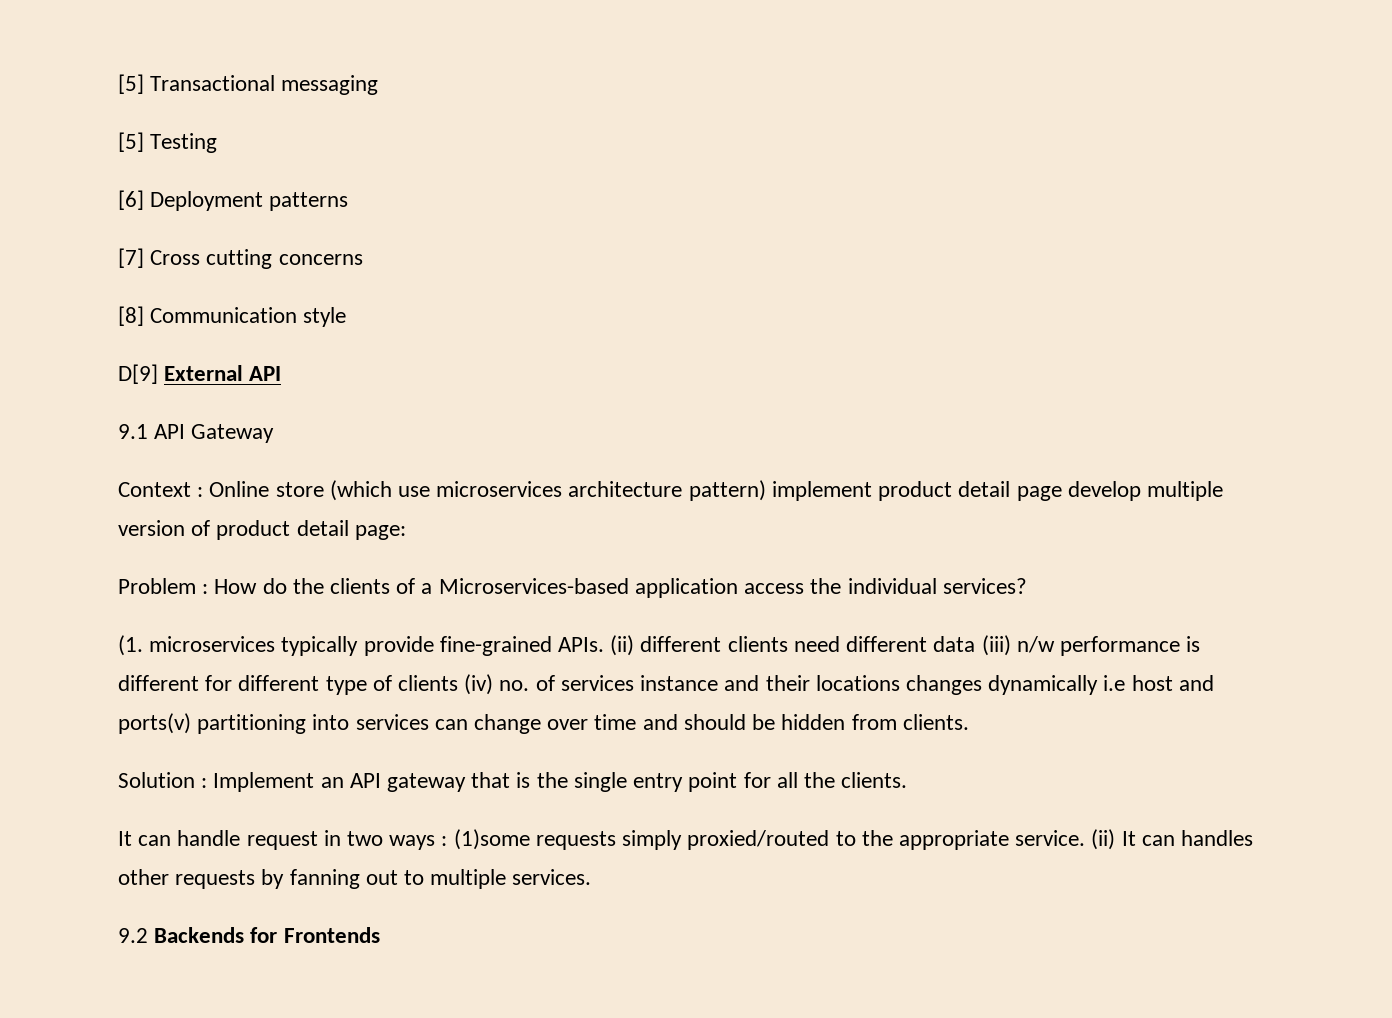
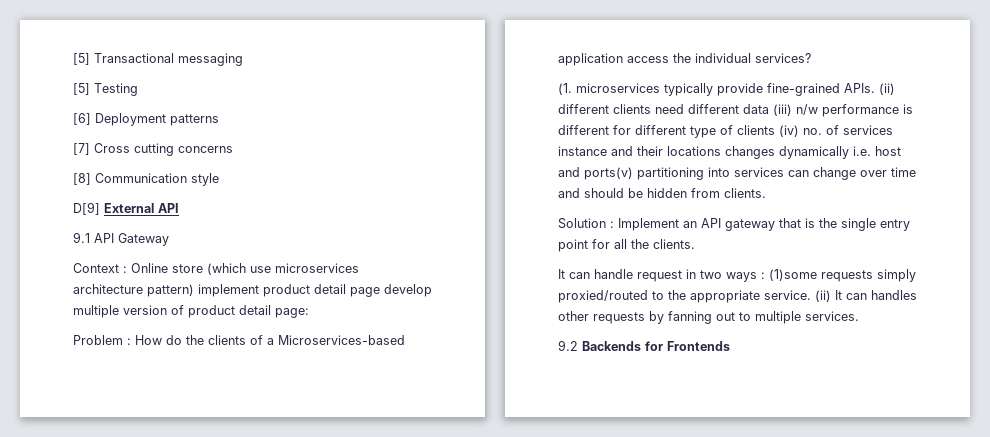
- (ii) different clients need different data (iii) n/w performance is different for different type of clients (iv) no. of services instance and their locations changes dynamically i.e host and ports(v) partitioning into services can change over time and should be hidden from clients.
+ (ii) different clients need different data (iii) n/w performance is different for different type of clients (iv) no. of services instance and their locations changes dynamically i.e. host and ports(v) partitioning into services can change over time and should be hidden from clients.

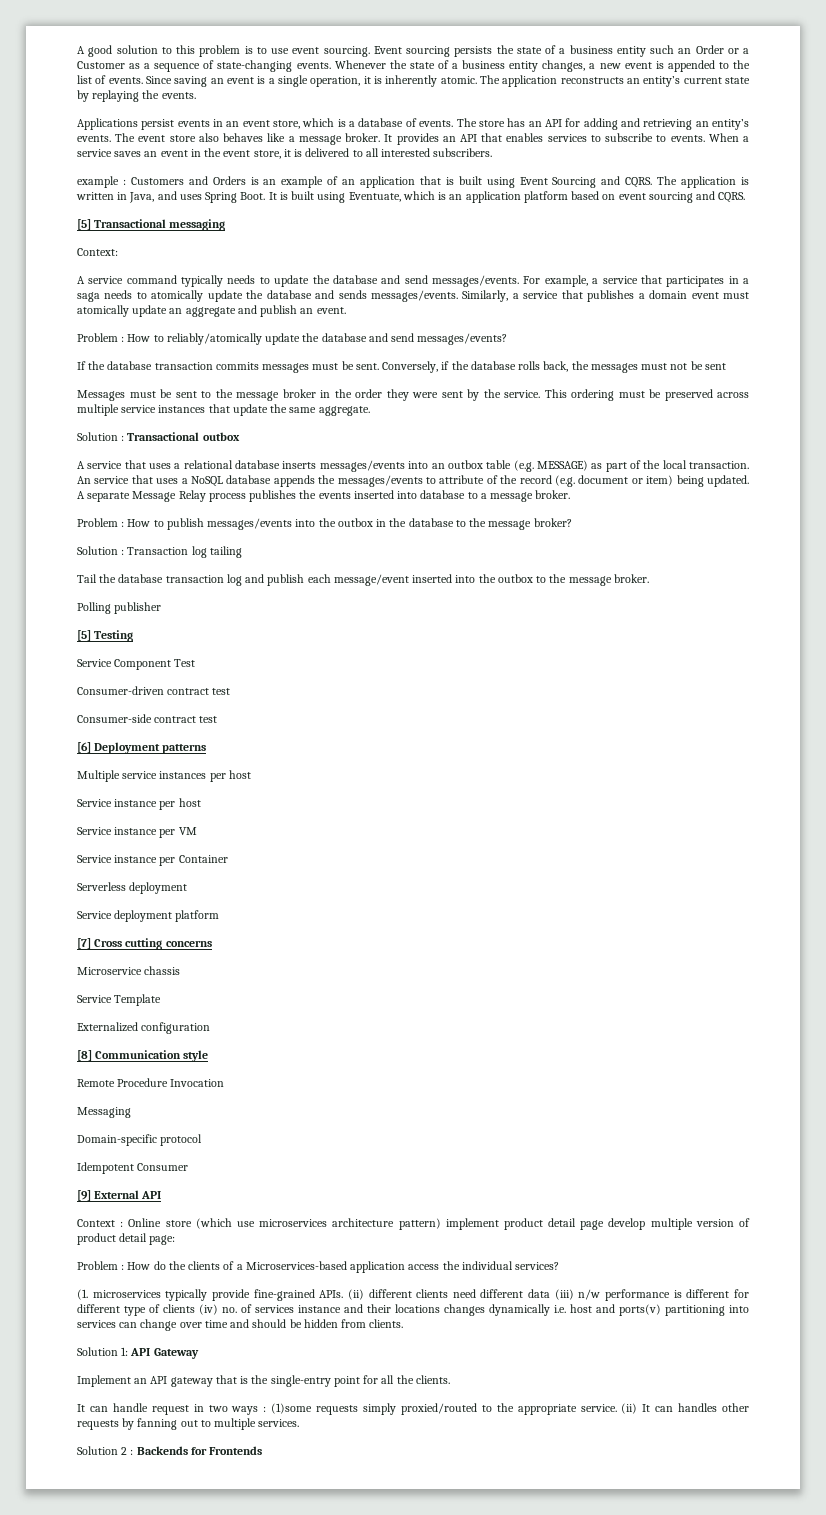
+ A good solution to this problem is to use event sourcing. Event sourcing persists the state of a business entity such an Order or a Customer as a sequence of state-changing events. Whenever the state of a business entity changes, a new event is appended to the list of events. Since saving an event is a single operation, it is inherently atomic. The application reconstructs an entity’s current state by replaying the events.
+ Applications persist events in an event store, which is a database of events. The store has an API for adding and retrieving an entity’s events. The event store also behaves like a message broker. It provides an API that enables services to subscribe to events. When a service saves an event in the event store, it is delivered to all interested subscribers.
+ example : Customers and Orders is an example of an application that is built using Event Sourcing and CQRS. The application is written in Java, and uses Spring Boot. It is built using Eventuate, which is an application platform based on event sourcing and CQRS.
  [5] Transactional messaging
+ Context:
+ A service command typically needs to update the database and send messages/events. For example, a service that participates in a saga needs to atomically update the database and sends messages/events. Similarly, a service that publishes a domain event must atomically update an aggregate and publish an event.
+ Problem : How to reliably/atomically update the database and send messages/events?
+ If the database transaction commits messages must be sent. Conversely, if the database rolls back, the messages must not be sent
+ Messages must be sent to the message broker in the order they were sent by the service. This ordering must be preserved across multiple service instances that update the same aggregate.
+ Solution : Transactional outbox
+ A service that uses a relational database inserts messages/events into an outbox table (e.g. MESSAGE) as part of the local transaction. An service that uses a NoSQL database appends the messages/events to attribute of the record (e.g. document or item) being updated. A separate Message Relay process publishes the events inserted into database to a message broker.
+ Problem : How to publish messages/events into the outbox in the database to the message broker?
+ Solution : Transaction log tailing
+ Tail the database transaction log and publish each message/event inserted into the outbox to the message broker.
+ Polling publisher
  [5] Testing
+ Service Component Test
+ Consumer-driven contract test
+ Consumer-side contract test
  [6] Deployment patterns
+ Multiple service instances per host
+ Service instance per host
+ Service instance per VM
+ Service instance per Container
+ Serverless deployment
+ Service deployment platform
  [7] Cross cutting concerns
+ Microservice chassis
+ Service Template
+ Externalized configuration
  [8] Communication style
- D[9] External API
+ Remote Procedure Invocation
+ Messaging
+ Domain-specific protocol
+ Idempotent Consumer
+ [9] External API
- 9.1 API Gateway
- Solution : Implement an API gateway that is the single entry point for all the clients.
+ Solution 1: API Gateway
+ Implement an API gateway that is the single-entry point for all the clients.
- 9.2 Backends for Frontends
+ Solution 2 : Backends for Frontends

